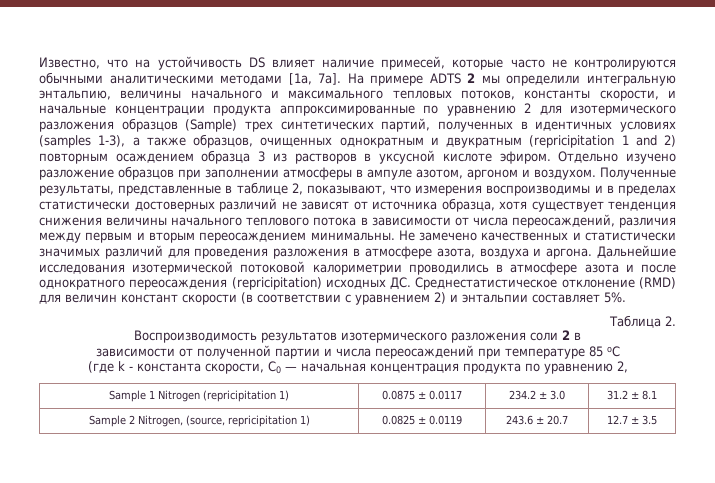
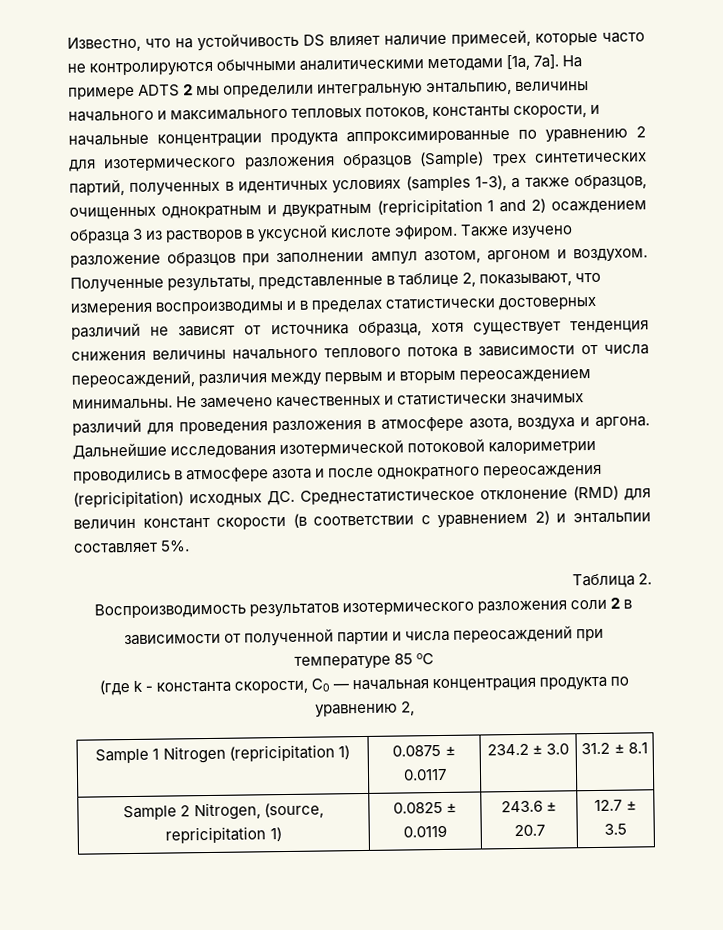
- На примере ADTS 2 мы определили интегральную энтальпию, величины начального и максимального тепловых потоков, константы скорости, и начальные концентрации продукта аппроксимированные по уравнению 2 для изотермического разложения образцов (Sample) трех синтетических партий, полученных в идентичных условиях (samples 1-3), а также образцов, очищенных однократным и двукратным (repricipitation 1 and 2) повторным осаждением образца 3 из растворов в уксусной кислоте эфиром.
+ На примере ADTS 2 мы определили интегральную энтальпию, величины начального и максимального тепловых потоков, константы скорости, и начальные концентрации продукта аппроксимированные по уравнению 2 для изотермического разложения образцов (Sample) трех синтетических партий, полученных в идентичных условиях (samples 1-3), а также образцов, очищенных однократным и двукратным (repricipitation 1 and 2) осаждением образца 3 из растворов в уксусной кислоте эфиром.
- Отдельно изучено разложение образцов при заполнении атмосферы в ампуле азотом, аргоном и воздухом.
+ Также изучено разложение образцов при заполнении ампул азотом, аргоном и воздухом.

